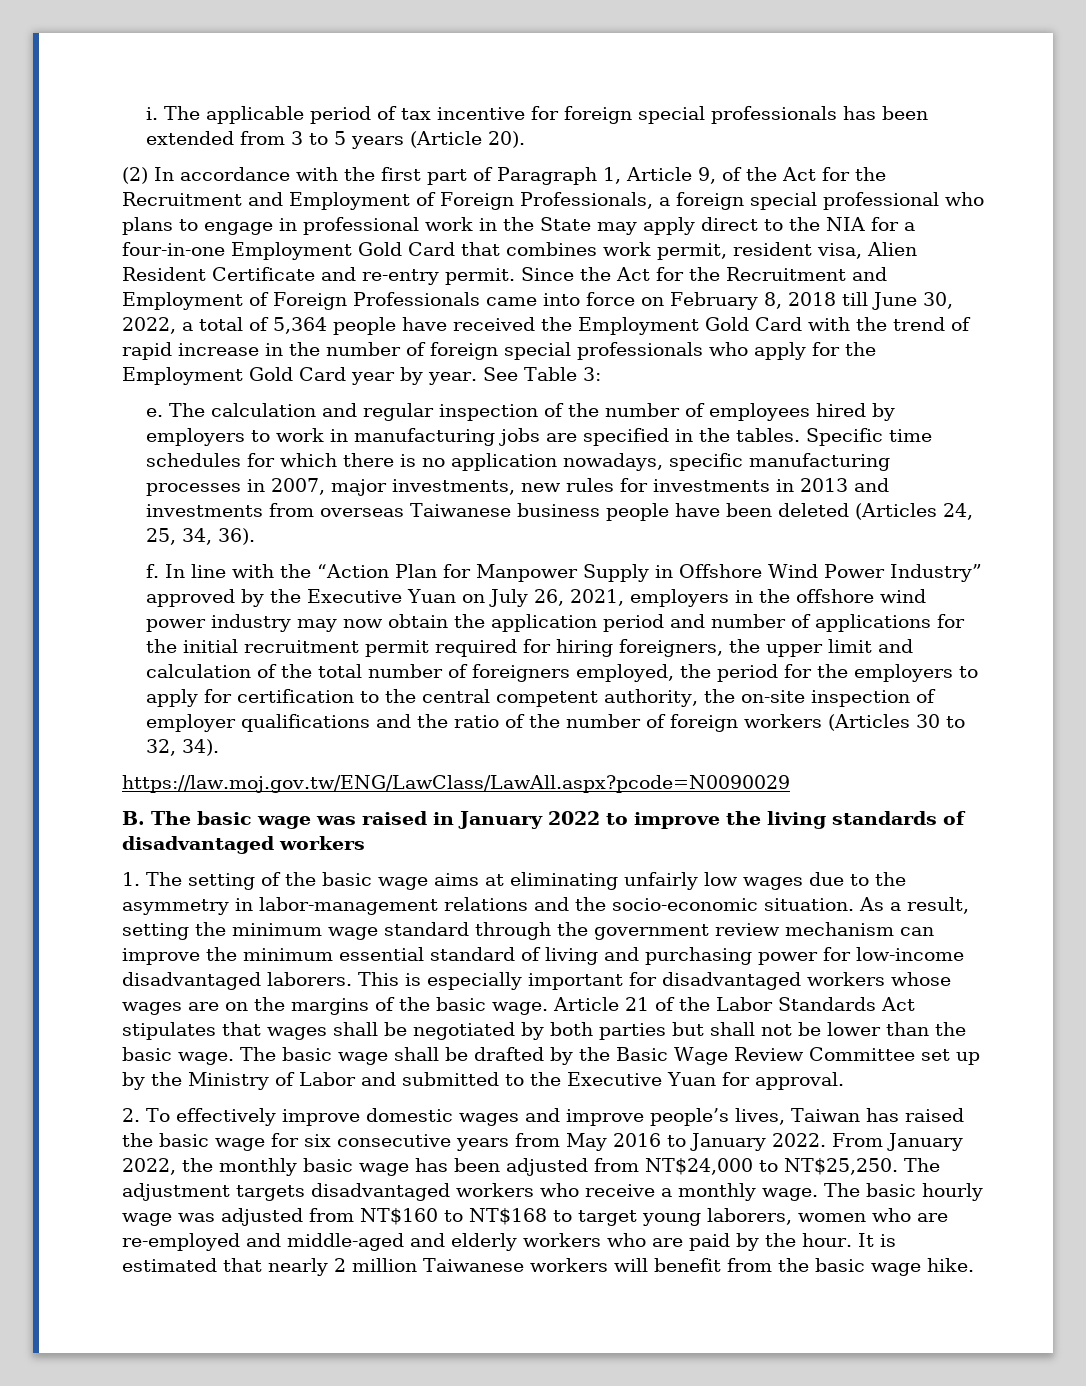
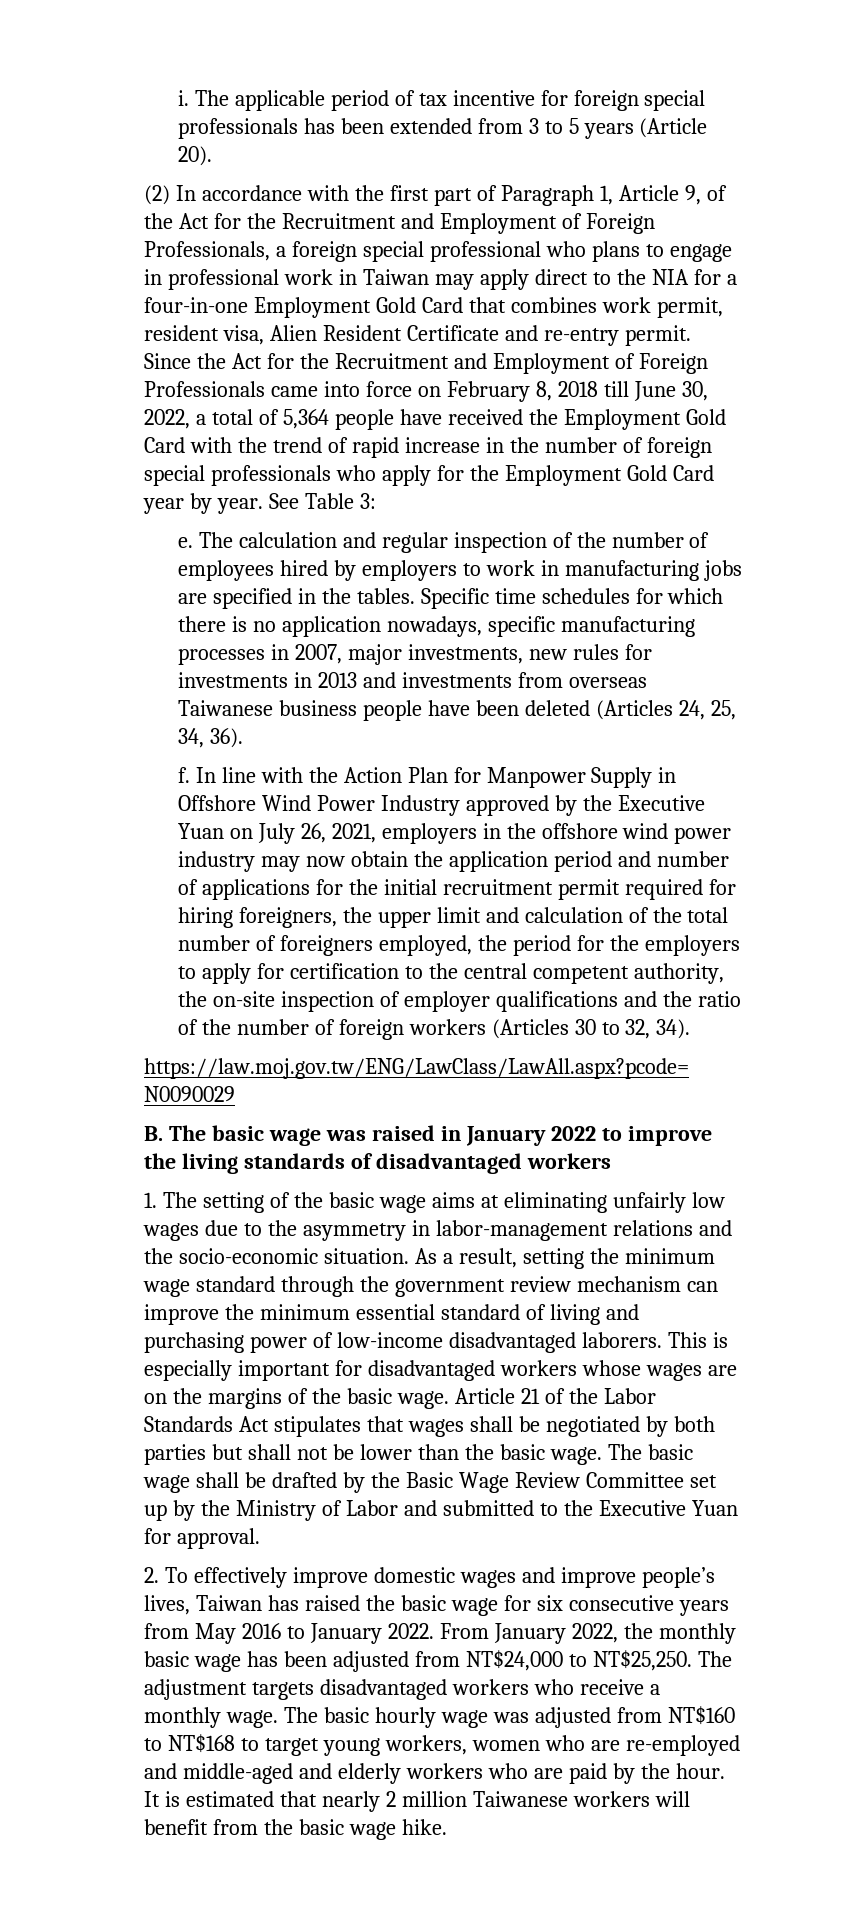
- (2) In accordance with the first part of Paragraph 1, Article 9, of the Act for the Recruitment and Employment of Foreign Professionals, a foreign special professional who plans to engage in professional work in the State may apply direct to the NIA for a four-in-one Employment Gold Card that combines work permit, resident visa, Alien Resident Certificate and re-entry permit.
+ (2) In accordance with the first part of Paragraph 1, Article 9, of the Act for the Recruitment and Employment of Foreign Professionals, a foreign special professional who plans to engage in professional work in Taiwan may apply direct to the NIA for a four-in-one Employment Gold Card that combines work permit, resident visa, Alien Resident Certificate and re-entry permit.
- In line with the “Action Plan for Manpower Supply in Offshore Wind Power Industry” approved by the Executive Yuan on July 26, 2021, employers in the offshore wind power industry may now obtain the application period and number of applications for the initial recruitment permit required for hiring foreigners, the upper limit and calculation of the total number of foreigners employed, the period for the employers to apply for certification to the central competent authority, the on-site inspection of employer qualifications and the ratio of the number of foreign workers (Articles 30 to 32, 34).
+ In line with the Action Plan for Manpower Supply in Offshore Wind Power Industry approved by the Executive Yuan on July 26, 2021, employers in the offshore wind power industry may now obtain the application period and number of applications for the initial recruitment permit required for hiring foreigners, the upper limit and calculation of the total number of foreigners employed, the period for the employers to apply for certification to the central competent authority, the on-site inspection of employer qualifications and the ratio of the number of foreign workers (Articles 30 to 32, 34).
- As a result, setting the minimum wage standard through the government review mechanism can improve the minimum essential standard of living and purchasing power for low-income disadvantaged laborers.
+ As a result, setting the minimum wage standard through the government review mechanism can improve the minimum essential standard of living and purchasing power of low-income disadvantaged laborers.
- The basic hourly wage was adjusted from NT$160 to NT$168 to target young laborers, women who are re-employed and middle-aged and elderly workers who are paid by the hour.
+ The basic hourly wage was adjusted from NT$160 to NT$168 to target young workers, women who are re-employed and middle-aged and elderly workers who are paid by the hour.

